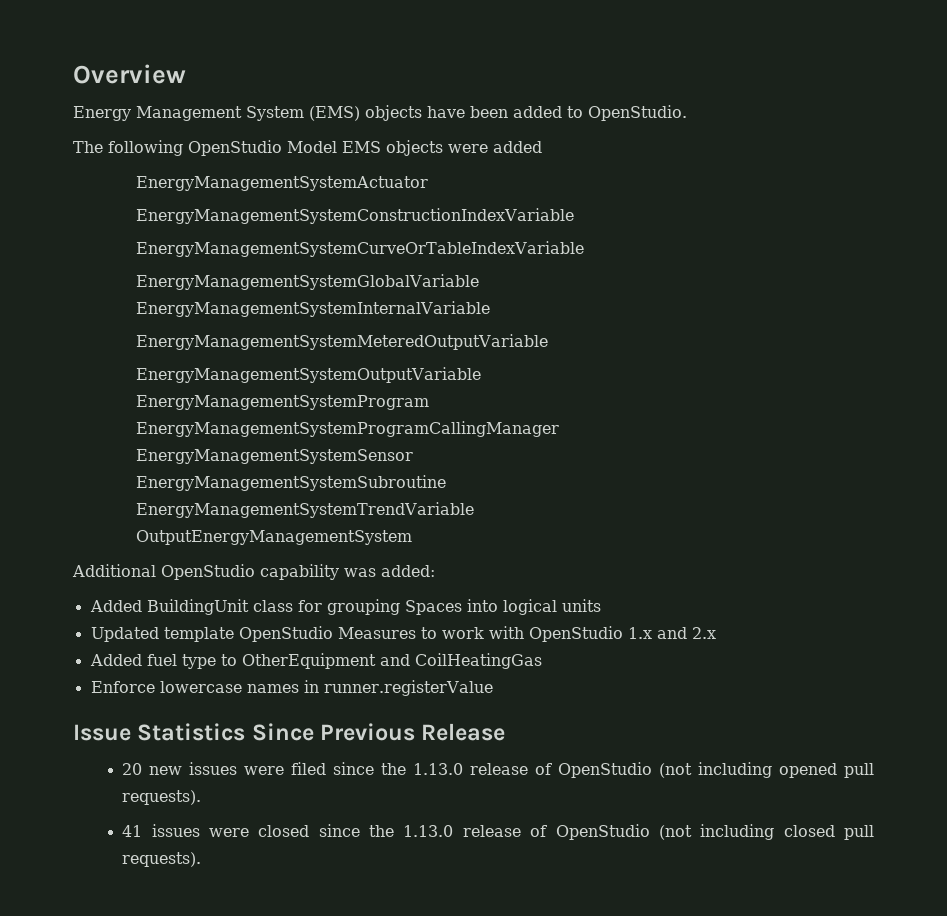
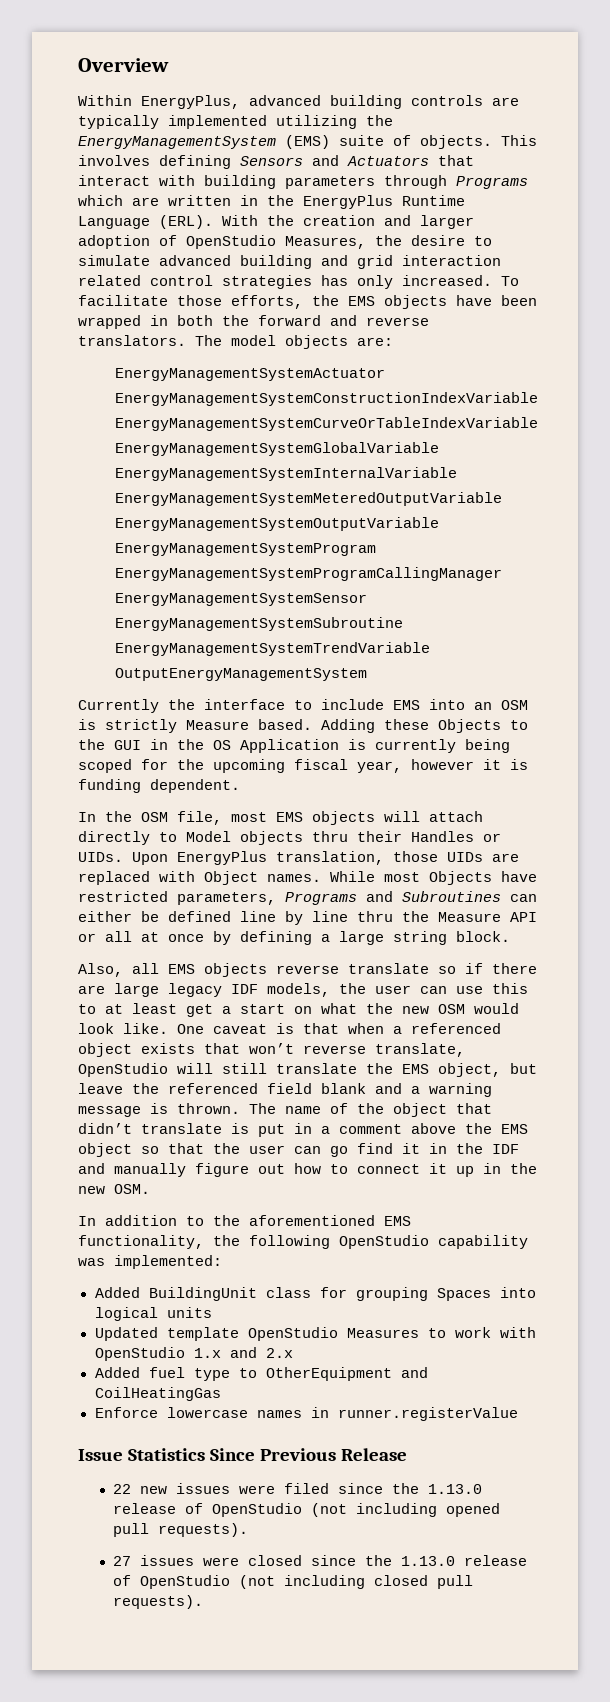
- Energy Management System (EMS) objects have been added to OpenStudio.
- The following OpenStudio Model EMS objects were added
+ Within EnergyPlus, advanced building controls are typically implemented utilizing the EnergyManagementSystem (EMS) suite of objects. This involves defining Sensors and Actuators that interact with building parameters through Programs which are written in the EnergyPlus Runtime Language (ERL). With the creation and larger adoption of OpenStudio Measures, the desire to simulate advanced building and grid interaction related control strategies has only increased. To facilitate those efforts, the EMS objects have been wrapped in both the forward and reverse translators. The model objects are:
- Additional OpenStudio capability was added:
+ Currently the interface to include EMS into an OSM is strictly Measure based. Adding these Objects to the GUI in the OS Application is currently being scoped for the upcoming fiscal year, however it is funding dependent.
+ In the OSM file, most EMS objects will attach directly to Model objects thru their Handles or UIDs. Upon EnergyPlus translation, those UIDs are replaced with Object names. While most Objects have restricted parameters, Programs and Subroutines can either be defined line by line thru the Measure API or all at once by defining a large string block.
+ Also, all EMS objects reverse translate so if there are large legacy IDF models, the user can use this to at least get a start on what the new OSM would look like. One caveat is that when a referenced object exists that won’t reverse translate, OpenStudio will still translate the EMS object, but leave the referenced field blank and a warning message is thrown. The name of the object that didn’t translate is put in a comment above the EMS object so that the user can go find it in the IDF and manually figure out how to connect it up in the new OSM.
+ In addition to the aforementioned EMS functionality, the following OpenStudio capability was implemented:
- 20 new issues were filed since the 1.13.0 release of OpenStudio (not including opened pull requests).
+ 22 new issues were filed since the 1.13.0 release of OpenStudio (not including opened pull requests).
- 41 issues were closed since the 1.13.0 release of OpenStudio (not including closed pull requests).
+ 27 issues were closed since the 1.13.0 release of OpenStudio (not including closed pull requests).

